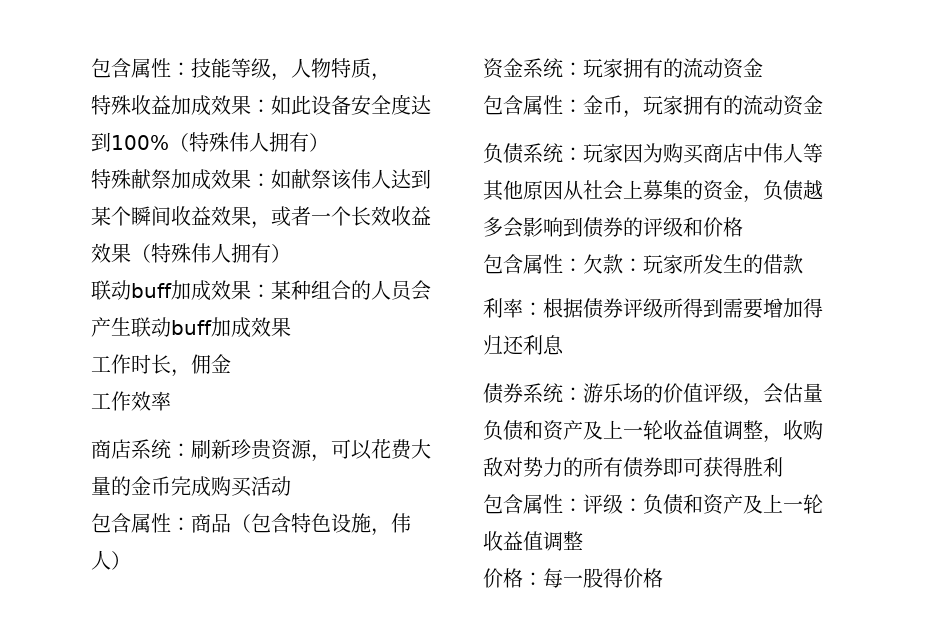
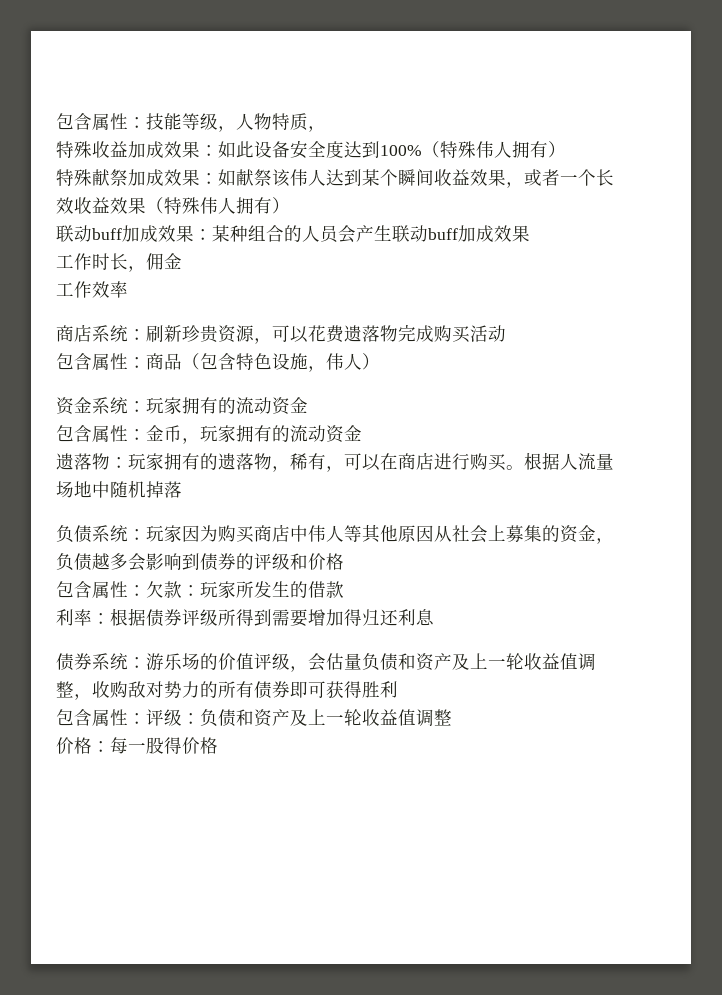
- 商店系统：刷新珍贵资源，可以花费大量的金币完成购买活动
+ 商店系统：刷新珍贵资源，可以花费遗落物完成购买活动
+ 遗落物：玩家拥有的遗落物，稀有，可以在商店进行购买。根据人流量场地中随机掉落

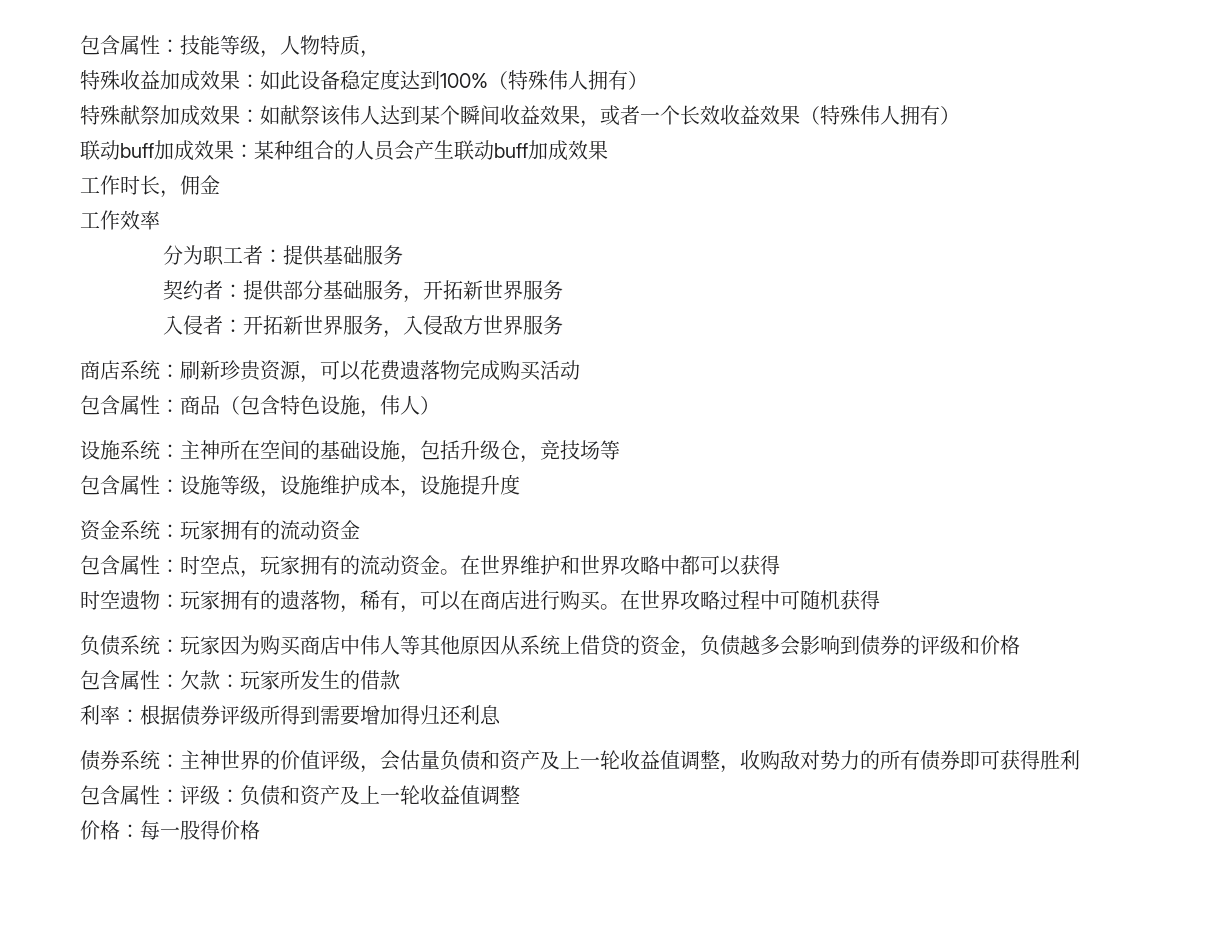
- 特殊收益加成效果：如此设备安全度达到100%（特殊伟人拥有）
+ 特殊收益加成效果：如此设备稳定度达到100%（特殊伟人拥有）
+ 分为职工者：提供基础服务
+ 契约者：提供部分基础服务，开拓新世界服务
+ 入侵者：开拓新世界服务，入侵敌方世界服务
+ 设施系统：主神所在空间的基础设施，包括升级仓，竞技场等
+ 包含属性：设施等级，设施维护成本，设施提升度
- 包含属性：金币，玩家拥有的流动资金
- 遗落物：玩家拥有的遗落物，稀有，可以在商店进行购买。
+ 包含属性：时空点，玩家拥有的流动资金。在世界维护和世界攻略中都可以获得
+ 时空遗物：玩家拥有的遗落物，稀有，可以在商店进行购买。
- 根据人流量场地中随机掉落
+ 在世界攻略过程中可随机获得
- 负债系统：玩家因为购买商店中伟人等其他原因从社会上募集的资金，负债越多会影响到债券的评级和价格
+ 负债系统：玩家因为购买商店中伟人等其他原因从系统上借贷的资金，负债越多会影响到债券的评级和价格
- 债券系统：游乐场的价值评级，会估量负债和资产及上一轮收益值调整，收购敌对势力的所有债券即可获得胜利
+ 债券系统：主神世界的价值评级，会估量负债和资产及上一轮收益值调整，收购敌对势力的所有债券即可获得胜利

